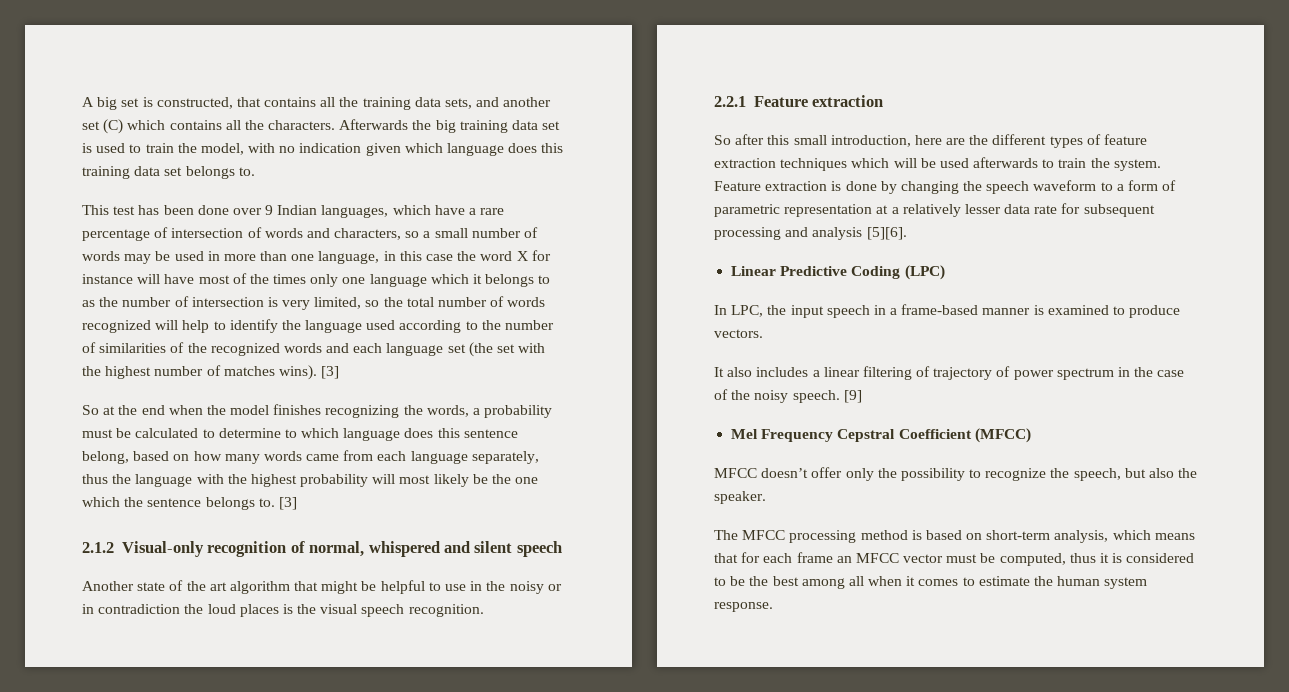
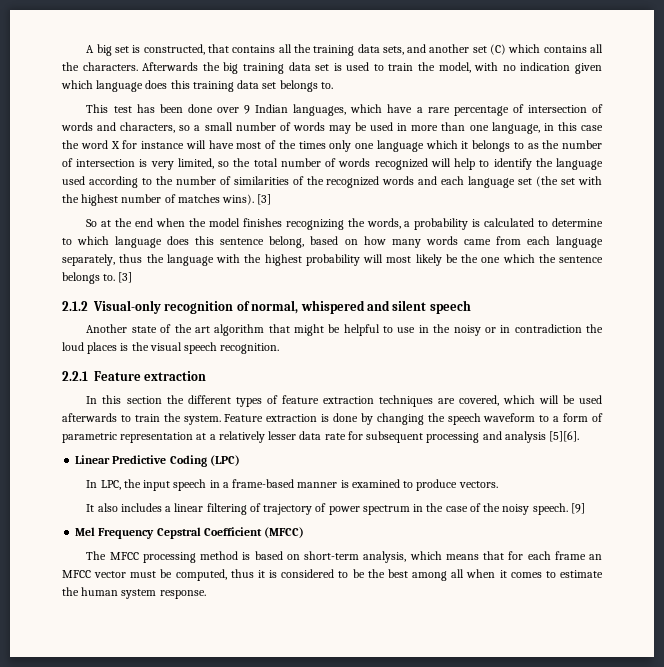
- So at the end when the model finishes recognizing the words, a probability must be calculated to determine to which language does this sentence belong, based on how many words came from each language separately, thus the language with the highest probability will most likely be the one which the sentence belongs to.
+ So at the end when the model finishes recognizing the words, a probability is calculated to determine to which language does this sentence belong, based on how many words came from each language separately, thus the language with the highest probability will most likely be the one which the sentence belongs to.
- So after this small introduction, here are the different types of feature extraction techniques which will be used afterwards to train the system.
+ In this section the different types of feature extraction techniques are covered, which will be used afterwards to train the system.
- MFCC doesn’t offer only the possibility to recognize the speech, but also the speaker.

